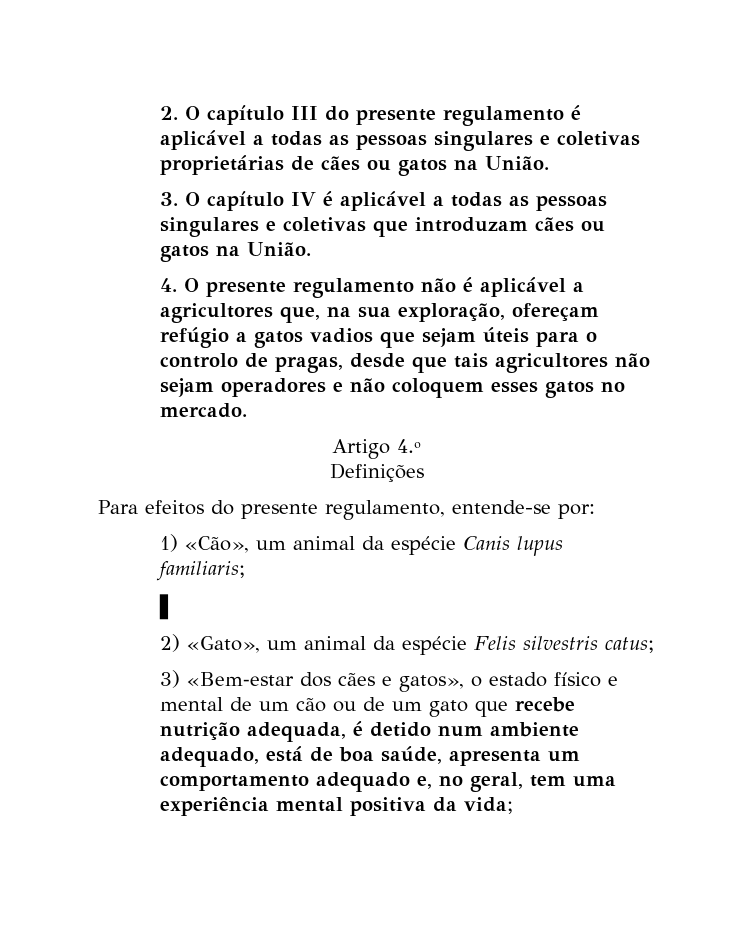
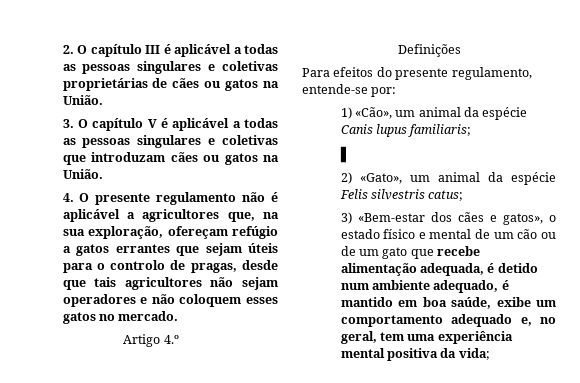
- 2. O capítulo III do presente regulamento é aplicável a todas as pessoas singulares e coletivas proprietárias de cães ou gatos na União.
+ 2. O capítulo III é aplicável a todas as pessoas singulares e coletivas proprietárias de cães ou gatos na União.
- 3. O capítulo IV é aplicável a todas as pessoas singulares e coletivas que introduzam cães ou gatos na União.
+ 3. O capítulo V é aplicável a todas as pessoas singulares e coletivas que introduzam cães ou gatos na União.
- 4. O presente regulamento não é aplicável a agricultores que, na sua exploração, ofereçam refúgio a gatos vadios que sejam úteis para o controlo de pragas, desde que tais agricultores não sejam operadores e não coloquem esses gatos no mercado.
+ 4. O presente regulamento não é aplicável a agricultores que, na sua exploração, ofereçam refúgio a gatos errantes que sejam úteis para o controlo de pragas, desde que tais agricultores não sejam operadores e não coloquem esses gatos no mercado.
- 3) «Bem‑estar dos cães e gatos», o estado físico e mental de um cão ou de um gato que recebe nutrição adequada, é detido num ambiente adequado, está de boa saúde, apresenta um comportamento adequado e, no geral, tem uma experiência mental positiva da vida;
+ 3) «Bem‑estar dos cães e gatos», o estado físico e mental de um cão ou de um gato que recebe alimentação adequada, é detido num ambiente adequado, é mantido em boa saúde, exibe um comportamento adequado e, no geral, tem uma experiência mental positiva da vida;

